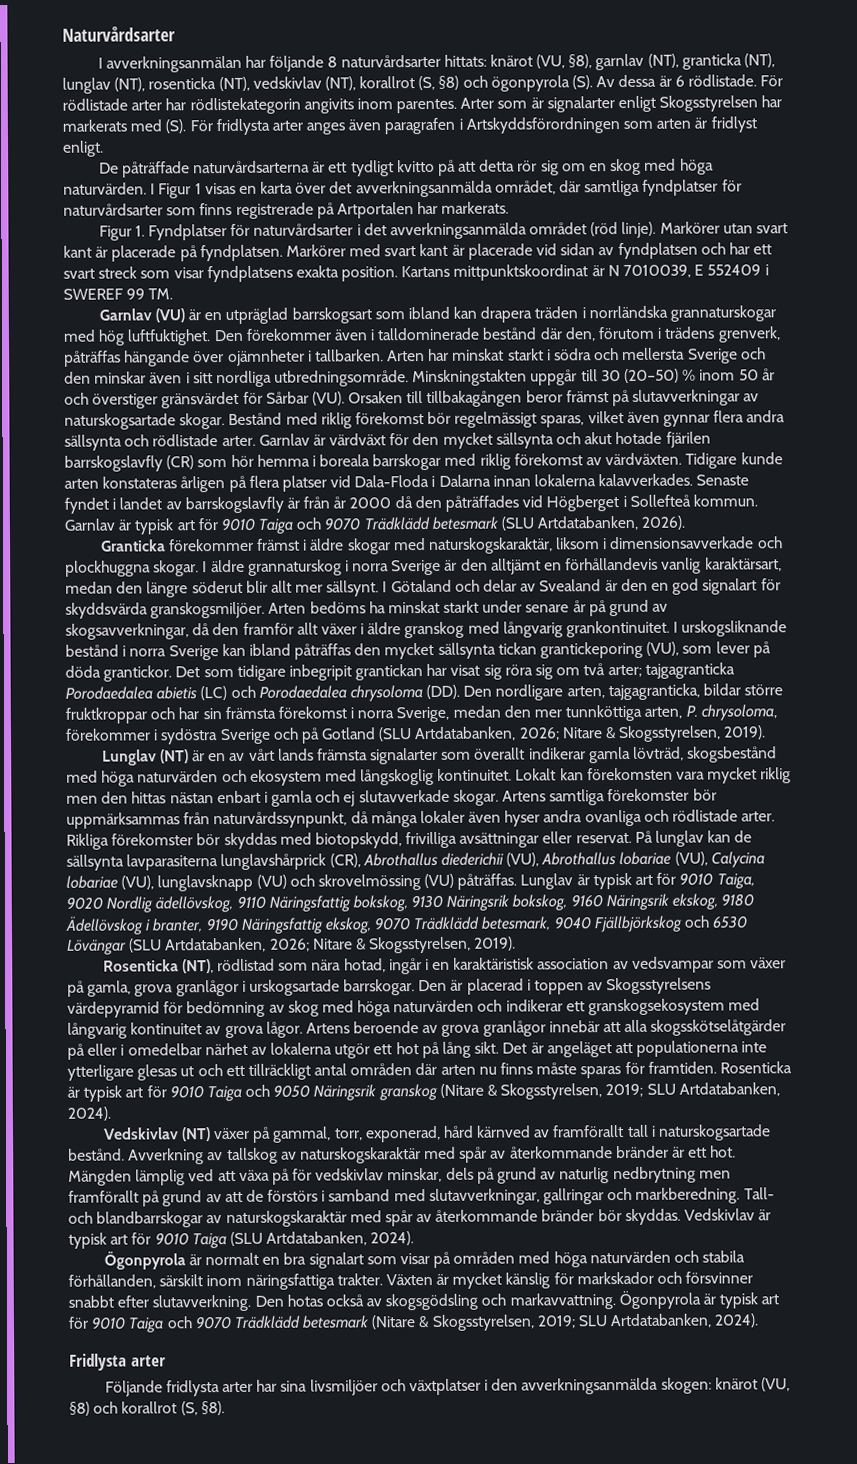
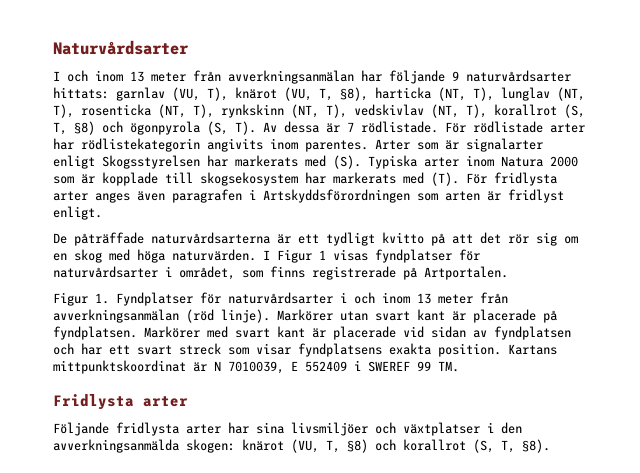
- I avverkningsanmälan har följande 8 naturvårdsarter hittats: knärot (VU, §8), garnlav (NT), granticka (NT), lunglav (NT), rosenticka (NT), vedskivlav (NT), korallrot (S, §8) och ögonpyrola (S). Av dessa är 6 rödlistade.
+ I och inom 13 meter från avverkningsanmälan har följande 9 naturvårdsarter hittats: garnlav (VU, T), knärot (VU, T, §8), harticka (NT, T), lunglav (NT, T), rosenticka (NT, T), rynkskinn (NT, T), vedskivlav (NT, T), korallrot (S, T, §8) och ögonpyrola (S, T). Av dessa är 7 rödlistade.
- Arter som är signalarter enligt Skogsstyrelsen har markerats med (S). För fridlysta arter anges även paragrafen i Artskyddsförordningen som arten är fridlyst enligt.
+ Arter som är signalarter enligt Skogsstyrelsen har markerats med (S). Typiska arter inom Natura 2000 som är kopplade till skogsekosystem har markerats med (T). För fridlysta arter anges även paragrafen i Artskyddsförordningen som arten är fridlyst enligt.
- De påträffade naturvårdsarterna är ett tydligt kvitto på att detta rör sig om en skog med höga naturvärden.
+ De påträffade naturvårdsarterna är ett tydligt kvitto på att det rör sig om en skog med höga naturvärden.
- I Figur 1 visas en karta över det avverkningsanmälda området, där samtliga fyndplatser för naturvårdsarter som finns registrerade på Artportalen har markerats.
+ I Figur 1 visas fyndplatser för naturvårdsarter i området, som finns registrerade på Artportalen.
- Figur 1. Fyndplatser för naturvårdsarter i det avverkningsanmälda området (röd linje).
+ Figur 1. Fyndplatser för naturvårdsarter i och inom 13 meter från avverkningsanmälan (röd linje).
- Garnlav (VU) är en utpräglad barrskogsart som ibland kan drapera träden i norrländska grannaturskogar med hög luftfuktighet. Den förekommer även i talldominerade bestånd där den, förutom i trädens grenverk, påträffas hängande över ojämnheter i tallbarken. Arten har minskat starkt i södra och mellersta Sverige och den minskar även i sitt nordliga utbredningsområde. Minskningstakten uppgår till 30 (20–50) % inom 50 år och överstiger gränsvärdet för Sårbar (VU). Orsaken till tillbakagången beror främst på slutavverkningar av naturskogsartade skogar. Bestånd med riklig förekomst bör regelmässigt sparas, vilket även gynnar flera andra sällsynta och rödlistade arter. Garnlav är värdväxt för den mycket sällsynta och akut hotade fjärilen barrskogslavfly (CR) som hör hemma i boreala barrskogar med riklig förekomst av värdväxten. Tidigare kunde arten konstateras årligen på flera platser vid Dala-Floda i Dalarna innan lokalerna kalavverkades. Senaste fyndet i landet av barrskogslavfly är från år 2000 då den påträffades vid Högberget i Sollefteå kommun. Garnlav är typisk art för 9010 Taiga och 9070 Trädklädd betesmark (SLU Artdatabanken, 2026).
- Granticka förekommer främst i äldre skogar med naturskogskaraktär, liksom i dimensionsavverkade och plockhuggna skogar. I äldre grannaturskog i norra Sverige är den alltjämt en förhållandevis vanlig karaktärsart, medan den längre söderut blir allt mer sällsynt. I Götaland och delar av Svealand är den en god signalart för skyddsvärda granskogsmiljöer. Arten bedöms ha minskat starkt under senare år på grund av skogsavverkningar, då den framför allt växer i äldre granskog med långvarig grankontinuitet. I urskogsliknande bestånd i norra Sverige kan ibland påträffas den mycket sällsynta tickan grantickeporing (VU), som lever på döda grantickor. Det som tidigare inbegripit grantickan har visat sig röra sig om två arter; tajgagranticka Porodaedalea abietis (LC) och Porodaedalea chrysoloma (DD). Den nordligare arten, tajgagranticka, bildar större fruktkroppar och har sin främsta förekomst i norra Sverige, medan den mer tunnköttiga arten, P. chrysoloma, förekommer i sydöstra Sverige och på Gotland (SLU Artdatabanken, 2026; Nitare & Skogsstyrelsen, 2019).
- Lunglav (NT) är en av vårt lands främsta signalarter som överallt indikerar gamla lövträd, skogsbestånd med höga naturvärden och ekosystem med långskoglig kontinuitet. Lokalt kan förekomsten vara mycket riklig men den hittas nästan enbart i gamla och ej slutavverkade skogar. Artens samtliga förekomster bör uppmärksammas från naturvårdssynpunkt, då många lokaler även hyser andra ovanliga och rödlistade arter. Rikliga förekomster bör skyddas med biotopskydd, frivilliga avsättningar eller reservat. På lunglav kan de sällsynta lavparasiterna lunglavshårprick (CR), Abrothallus diederichii (VU), Abrothallus lobariae (VU), Calycina lobariae (VU), lunglavsknapp (VU) och skrovelmössing (VU) påträffas. Lunglav är typisk art för 9010 Taiga, 9020 Nordlig ädellövskog, 9110 Näringsfattig bokskog, 9130 Näringsrik bokskog, 9160 Näringsrik ekskog, 9180 Ädellövskog i branter, 9190 Näringsfattig ekskog, 9070 Trädklädd betesmark, 9040 Fjällbjörkskog och 6530 Lövängar (SLU Artdatabanken, 2026; Nitare & Skogsstyrelsen, 2019).
- Rosenticka (NT), rödlistad som nära hotad, ingår i en karaktäristisk association av vedsvampar som växer på gamla, grova granlågor i urskogsartade barrskogar. Den är placerad i toppen av Skogsstyrelsens värdepyramid för bedömning av skog med höga naturvärden och indikerar ett granskogsekosystem med långvarig kontinuitet av grova lågor. Artens beroende av grova granlågor innebär att alla skogsskötselåtgärder på eller i omedelbar närhet av lokalerna utgör ett hot på lång sikt. Det är angeläget att populationerna inte ytterligare glesas ut och ett tillräckligt antal områden där arten nu finns måste sparas för framtiden. Rosenticka är typisk art för 9010 Taiga och 9050 Näringsrik granskog (Nitare & Skogsstyrelsen, 2019; SLU Artdatabanken, 2024).
- Vedskivlav (NT) växer på gammal, torr, exponerad, hård kärnved av framförallt tall i naturskogsartade bestånd. Avverkning av tallskog av naturskogskaraktär med spår av återkommande bränder är ett hot. Mängden lämplig ved att växa på för vedskivlav minskar, dels på grund av naturlig nedbrytning men framförallt på grund av att de förstörs i samband med slutavverkningar, gallringar och markberedning. Tall- och blandbarrskogar av naturskogskaraktär med spår av återkommande bränder bör skyddas. Vedskivlav är typisk art för 9010 Taiga (SLU Artdatabanken, 2024).
- Ögonpyrola är normalt en bra signalart som visar på områden med höga naturvärden och stabila förhållanden, särskilt inom näringsfattiga trakter. Växten är mycket känslig för markskador och försvinner snabbt efter slutavverkning. Den hotas också av skogsgödsling och markavvattning. Ögonpyrola är typisk art för 9010 Taiga och 9070 Trädklädd betesmark (Nitare & Skogsstyrelsen, 2019; SLU Artdatabanken, 2024).
- Följande fridlysta arter har sina livsmiljöer och växtplatser i den avverkningsanmälda skogen: knärot (VU, §8) och korallrot (S, §8).
+ Följande fridlysta arter har sina livsmiljöer och växtplatser i den avverkningsanmälda skogen: knärot (VU, T, §8) och korallrot (S, T, §8).

